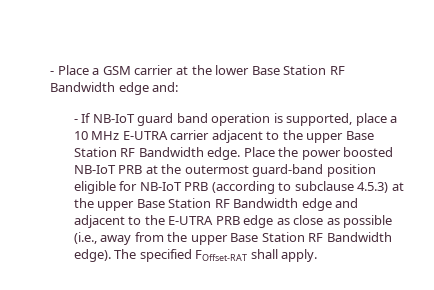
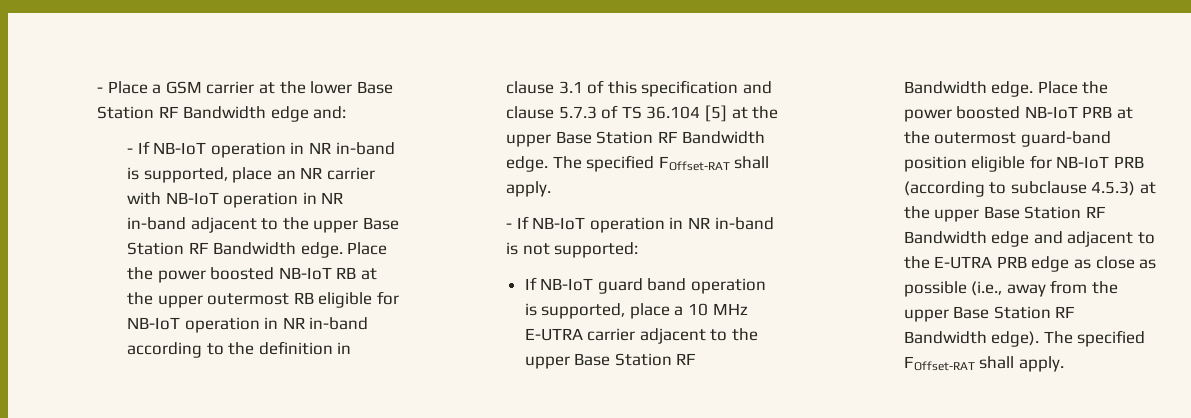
- - If NB-IoT guard band operation is supported, place a 10 MHz E-UTRA carrier adjacent to the upper Base Station RF Bandwidth edge.
+ - If NB-IoT operation in NR in-band is supported, place an NR carrier with NB-IoT operation in NR in-band adjacent to the upper Base Station RF Bandwidth edge. Place the power boosted NB-IoT RB at the upper outermost RB eligible for NB-IoT operation in NR in-band according to the definition in clause 3.1 of this specification and clause 5.7.3 of TS 36.104 [5] at the upper Base Station RF Bandwidth edge. The specified FOffset-RAT shall apply.
+ - If NB-IoT operation in NR in-band is not supported:
+ If NB-IoT guard band operation is supported, place a 10 MHz E-UTRA carrier adjacent to the upper Base Station RF Bandwidth edge.

